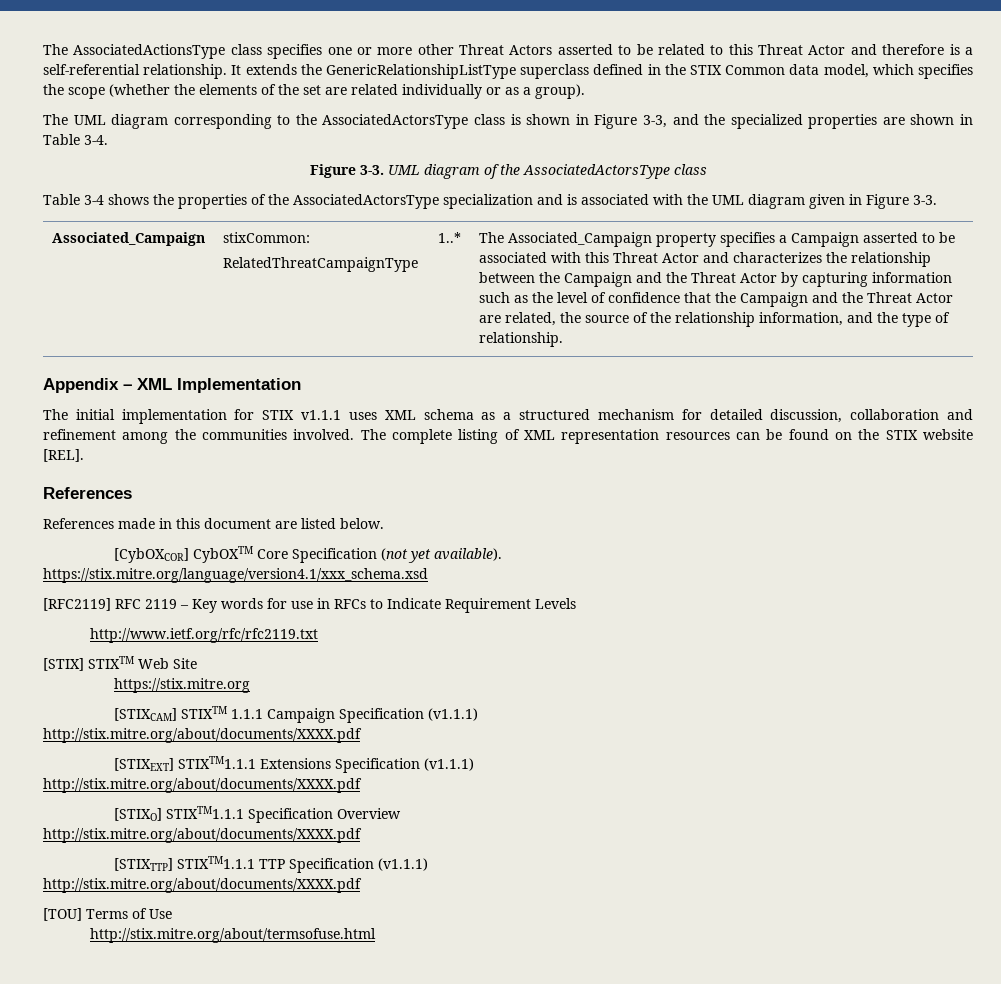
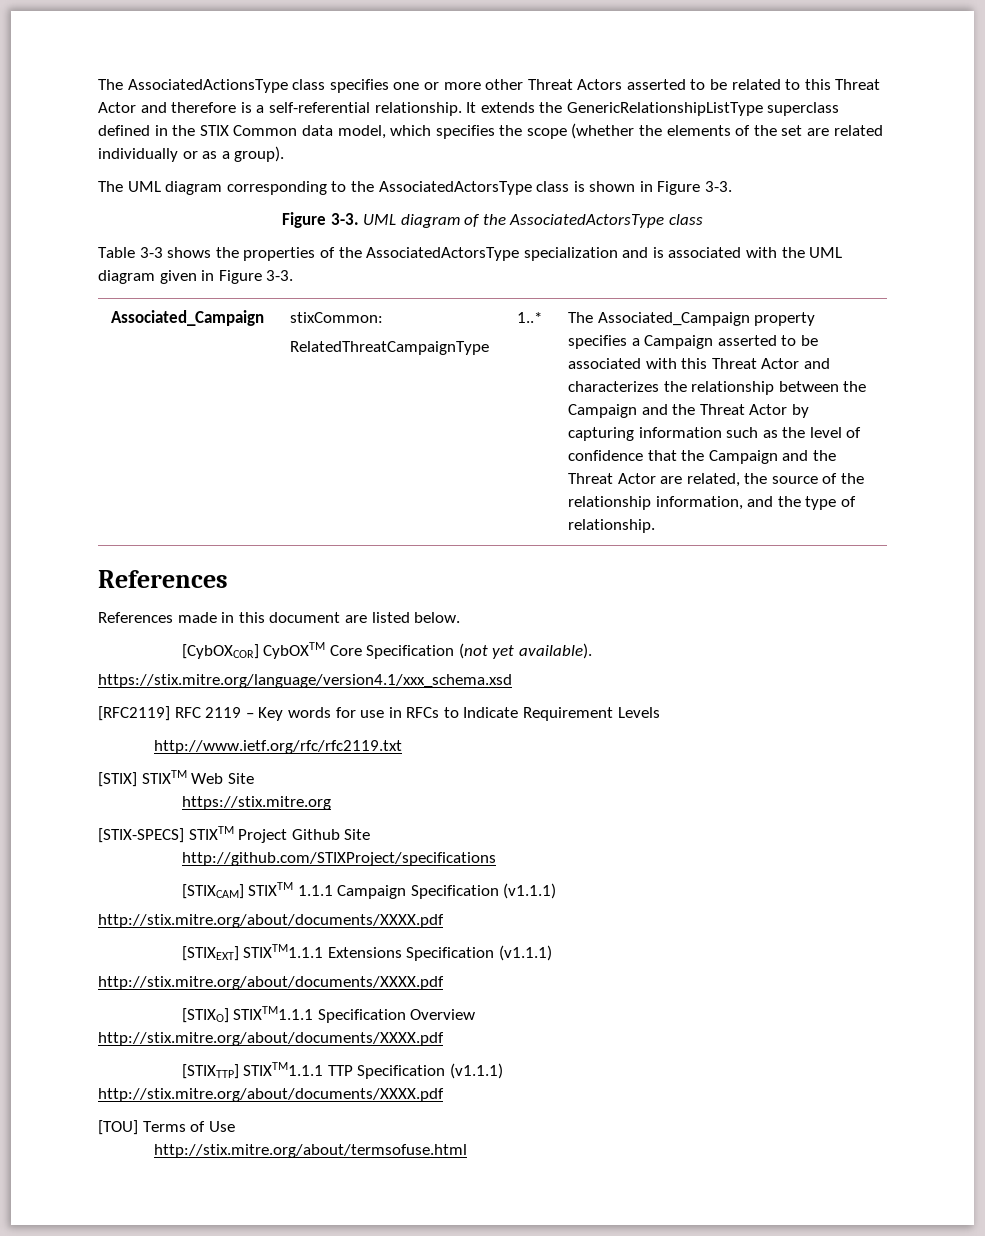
- The UML diagram corresponding to the AssociatedActorsType class is shown in Figure 3-3, and the specialized properties are shown in Table 3-4.
+ The UML diagram corresponding to the AssociatedActorsType class is shown in Figure 3-3.
- Table 3-4 shows the properties of the AssociatedActorsType specialization and is associated with the UML diagram given in Figure 3-3.
+ Table 3-3 shows the properties of the AssociatedActorsType specialization and is associated with the UML diagram given in Figure 3-3.
- Appendix – XML Implementation
- The initial implementation for STIX v1.1.1 uses XML schema as a structured mechanism for detailed discussion, collaboration and refinement among the communities involved. The complete listing of XML representation resources can be found on the STIX website [REL].
+ [STIX-SPECS] STIXTM Project Github Site
+ http://github.com/STIXProject/specifications

